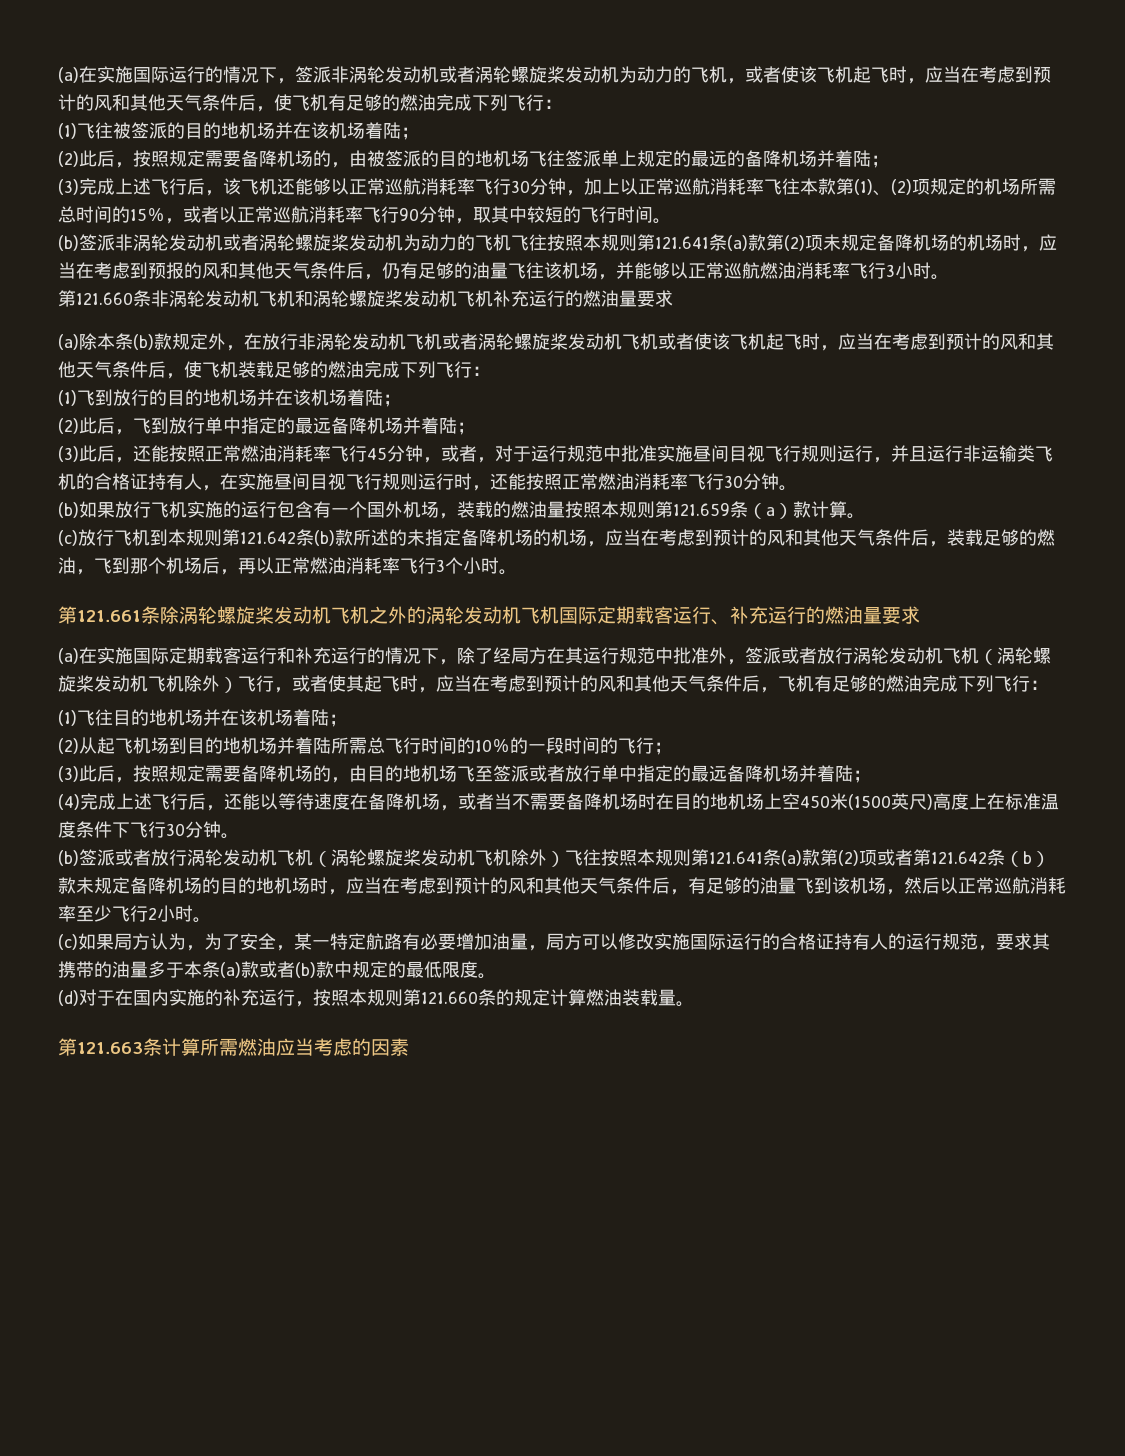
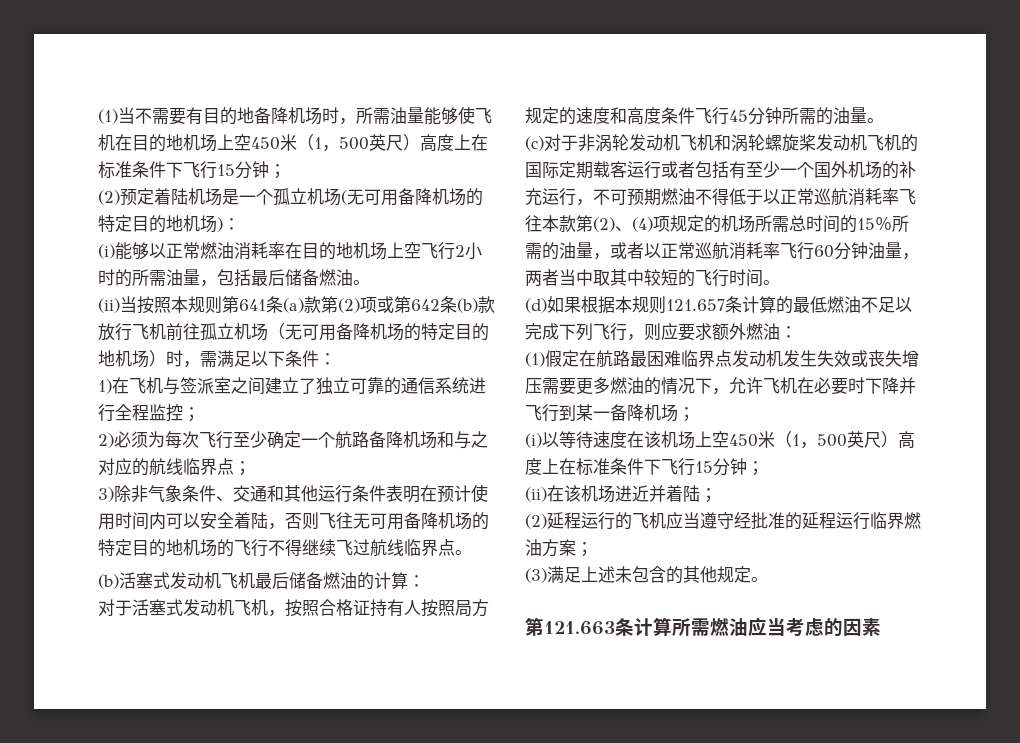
- (a)在实施国际运行的情况下，签派非涡轮发动机或者涡轮螺旋桨发动机为动力的飞机，或者使该飞机起飞时，应当在考虑到预计的风和其他天气条件后，使飞机有足够的燃油完成下列飞行：
- (1)飞往被签派的目的地机场并在该机场着陆；
- (2)此后，按照规定需要备降机场的，由被签派的目的地机场飞往签派单上规定的最远的备降机场并着陆；
- (3)完成上述飞行后，该飞机还能够以正常巡航消耗率飞行30分钟，加上以正常巡航消耗率飞往本款第(1)、(2)项规定的机场所需总时间的15％，或者以正常巡航消耗率飞行90分钟，取其中较短的飞行时间。
- (b)签派非涡轮发动机或者涡轮螺旋桨发动机为动力的飞机飞往按照本规则第121.641条(a)款第(2)项未规定备降机场的机场时，应当在考虑到预报的风和其他天气条件后，仍有足够的油量飞往该机场，并能够以正常巡航燃油消耗率飞行3小时。
- 第121.660条非涡轮发动机飞机和涡轮螺旋桨发动机飞机补充运行的燃油量要求
- (a)除本条(b)款规定外，在放行非涡轮发动机飞机或者涡轮螺旋桨发动机飞机或者使该飞机起飞时，应当在考虑到预计的风和其他天气条件后，使飞机装载足够的燃油完成下列飞行：
- (1)飞到放行的目的地机场并在该机场着陆；
- (2)此后，飞到放行单中指定的最远备降机场并着陆；
- (3)此后，还能按照正常燃油消耗率飞行45分钟，或者，对于运行规范中批准实施昼间目视飞行规则运行，并且运行非运输类飞机的合格证持有人，在实施昼间目视飞行规则运行时，还能按照正常燃油消耗率飞行30分钟。
- (b)如果放行飞机实施的运行包含有一个国外机场，装载的燃油量按照本规则第121.659条（a）款计算。
- (c)放行飞机到本规则第121.642条(b)款所述的未指定备降机场的机场，应当在考虑到预计的风和其他天气条件后，装载足够的燃油，飞到那个机场后，再以正常燃油消耗率飞行3个小时。
- 第121.661条除涡轮螺旋桨发动机飞机之外的涡轮发动机飞机国际定期载客运行、补充运行的燃油量要求
- (a)在实施国际定期载客运行和补充运行的情况下，除了经局方在其运行规范中批准外，签派或者放行涡轮发动机飞机（涡轮螺旋桨发动机飞机除外）飞行，或者使其起飞时，应当在考虑到预计的风和其他天气条件后，飞机有足够的燃油完成下列飞行：
- (1)飞往目的地机场并在该机场着陆；
- (2)从起飞机场到目的地机场并着陆所需总飞行时间的10％的一段时间的飞行；
- (3)此后，按照规定需要备降机场的，由目的地机场飞至签派或者放行单中指定的最远备降机场并着陆；
- (4)完成上述飞行后，还能以等待速度在备降机场，或者当不需要备降机场时在目的地机场上空450米(1500英尺)高度上在标准温度条件下飞行30分钟。
- (b)签派或者放行涡轮发动机飞机（涡轮螺旋桨发动机飞机除外）飞往按照本规则第121.641条(a)款第(2)项或者第121.642条（b）款未规定备降机场的目的地机场时，应当在考虑到预计的风和其他天气条件后，有足够的油量飞到该机场，然后以正常巡航消耗率至少飞行2小时。
- (c)如果局方认为，为了安全，某一特定航路有必要增加油量，局方可以修改实施国际运行的合格证持有人的运行规范，要求其携带的油量多于本条(a)款或者(b)款中规定的最低限度。
- (d)对于在国内实施的补充运行，按照本规则第121.660条的规定计算燃油装载量。
+ (1)当不需要有目的地备降机场时，所需油量能够使飞机在目的地机场上空450米（1，500英尺）高度上在标准条件下飞行15分钟；
+ (2)预定着陆机场是一个孤立机场(无可用备降机场的特定目的地机场)：
+ (i)能够以正常燃油消耗率在目的地机场上空飞行2小时的所需油量，包括最后储备燃油。
+ (ii)当按照本规则第641条(a)款第(2)项或第642条(b)款放行飞机前往孤立机场（无可用备降机场的特定目的地机场）时，需满足以下条件：
+ 1)在飞机与签派室之间建立了独立可靠的通信系统进行全程监控；
+ 2)必须为每次飞行至少确定一个航路备降机场和与之对应的航线临界点；
+ 3)除非气象条件、交通和其他运行条件表明在预计使用时间内可以安全着陆，否则飞往无可用备降机场的特定目的地机场的飞行不得继续飞过航线临界点。
+ (b)活塞式发动机飞机最后储备燃油的计算：
+ 对于活塞式发动机飞机，按照合格证持有人按照局方规定的速度和高度条件飞行45分钟所需的油量。
+ (c)对于非涡轮发动机飞机和涡轮螺旋桨发动机飞机的国际定期载客运行或者包括有至少一个国外机场的补充运行，不可预期燃油不得低于以正常巡航消耗率飞往本款第(2)、(4)项规定的机场所需总时间的15％所需的油量，或者以正常巡航消耗率飞行60分钟油量，两者当中取其中较短的飞行时间。
+ (d)如果根据本规则121.657条计算的最低燃油不足以完成下列飞行，则应要求额外燃油：
+ (1)假定在航路最困难临界点发动机发生失效或丧失增压需要更多燃油的情况下，允许飞机在必要时下降并飞行到某一备降机场；
+ (i)以等待速度在该机场上空450米（1，500英尺）高度上在标准条件下飞行15分钟；
+ (ii)在该机场进近并着陆；
+ (2)延程运行的飞机应当遵守经批准的延程运行临界燃油方案；
+ (3)满足上述未包含的其他规定。

